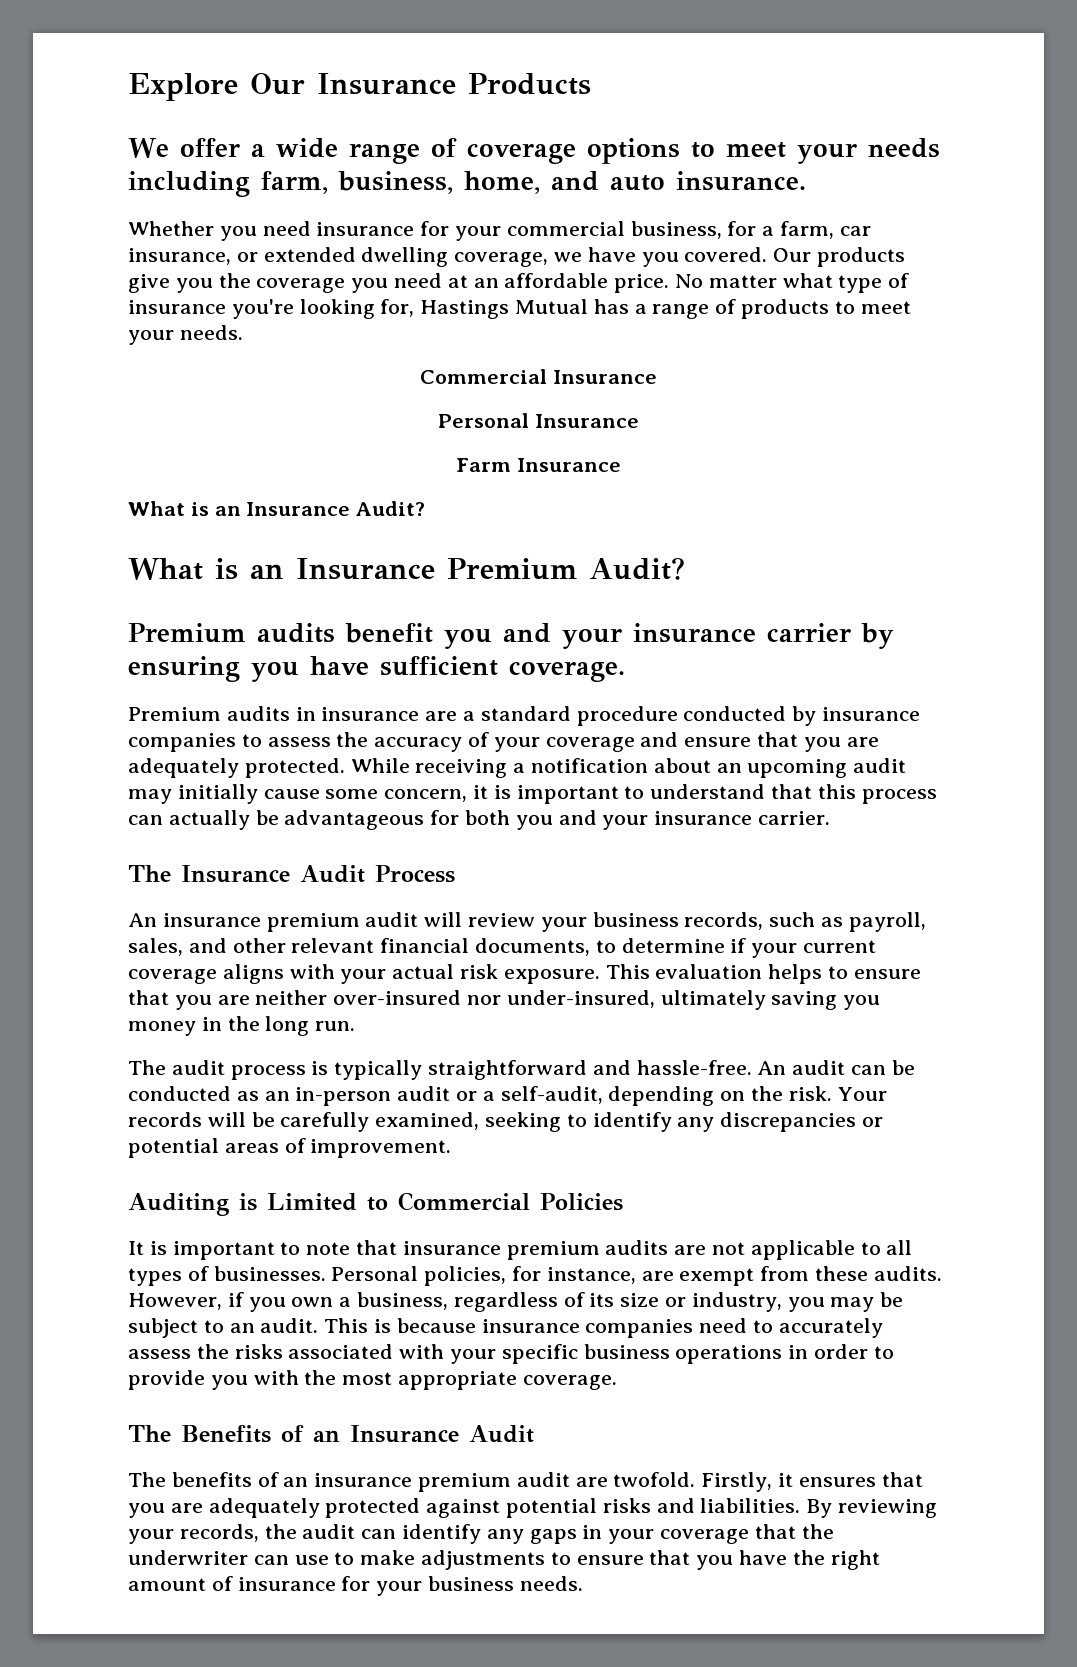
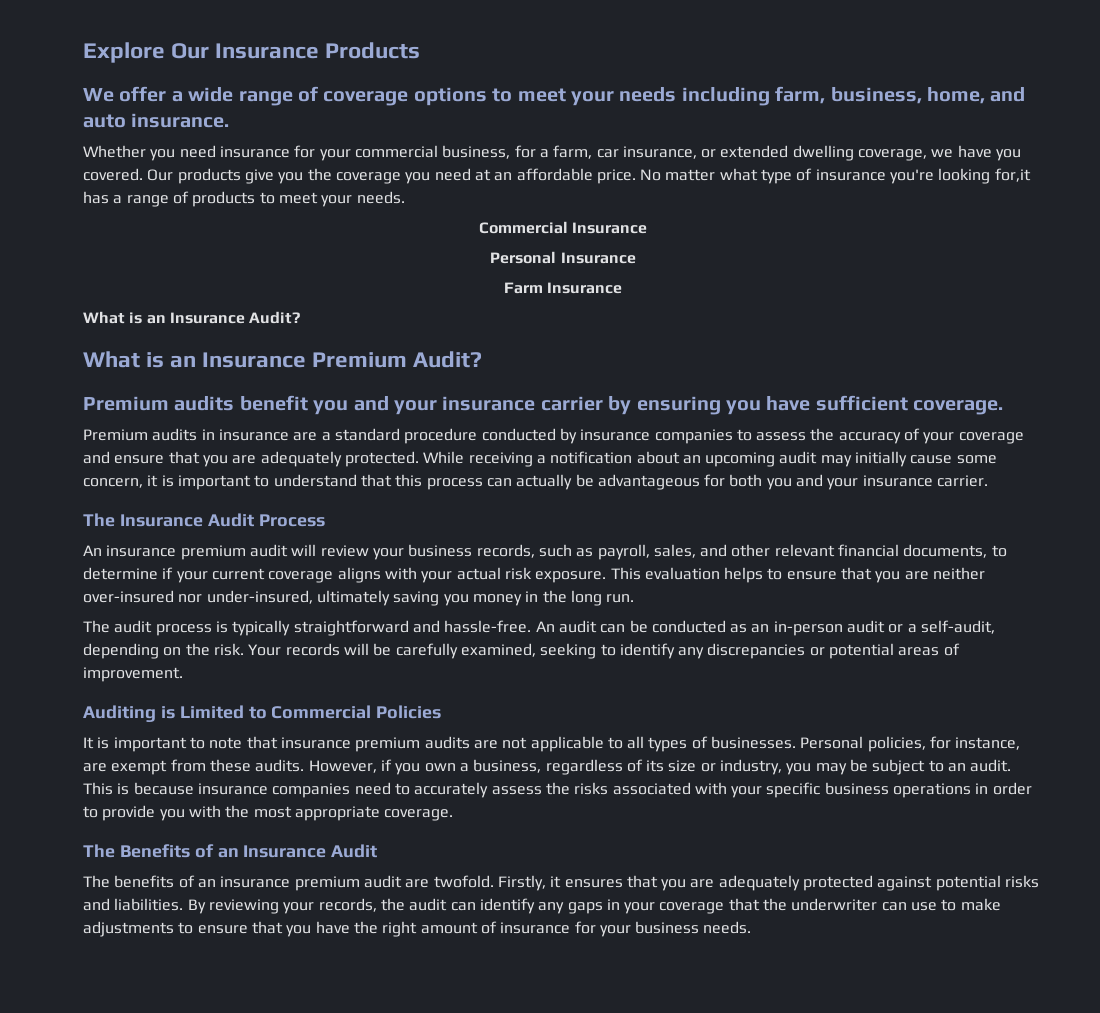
- No matter what type of insurance you're looking for, Hastings Mutual has a range of products to meet your needs.
+ No matter what type of insurance you're looking for,it has a range of products to meet your needs.

